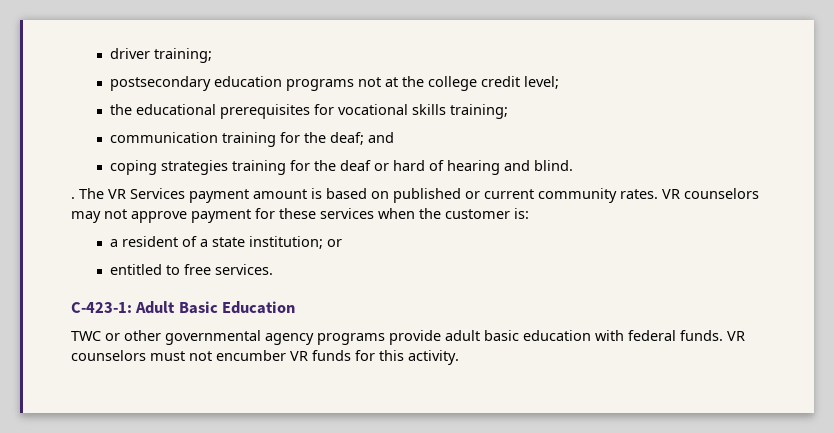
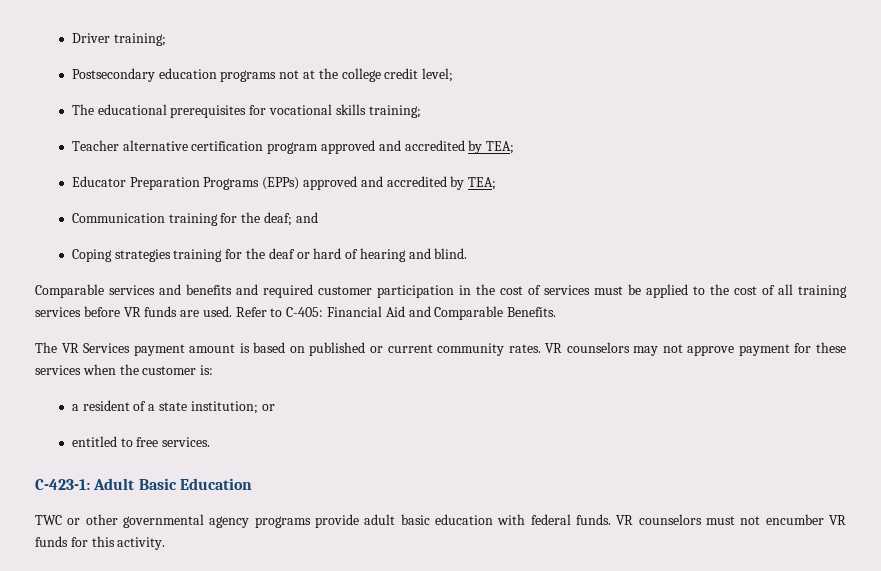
- driver training;
- postsecondary education programs not at the college credit level;
+ Driver training;
+ Postsecondary education programs not at the college credit level;
- the educational prerequisites for vocational skills training;
+ The educational prerequisites for vocational skills training;
- communication training for the deaf; and
+ Teacher alternative certification program approved and accredited by TEA;
+ Educator Preparation Programs (EPPs) approved and accredited by TEA;
+ Communication training for the deaf; and
- coping strategies training for the deaf or hard of hearing and blind.
+ Coping strategies training for the deaf or hard of hearing and blind.
- . The VR Services payment amount is based on published or current community rates.
+ Comparable services and benefits and required customer participation in the cost of services must be applied to the cost of all training services before VR funds are used. Refer to C-405: Financial Aid and Comparable Benefits.
+ The VR Services payment amount is based on published or current community rates.

